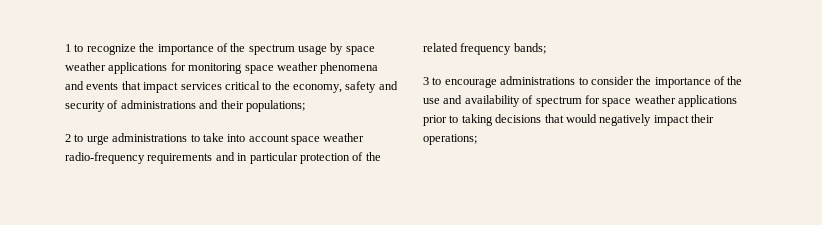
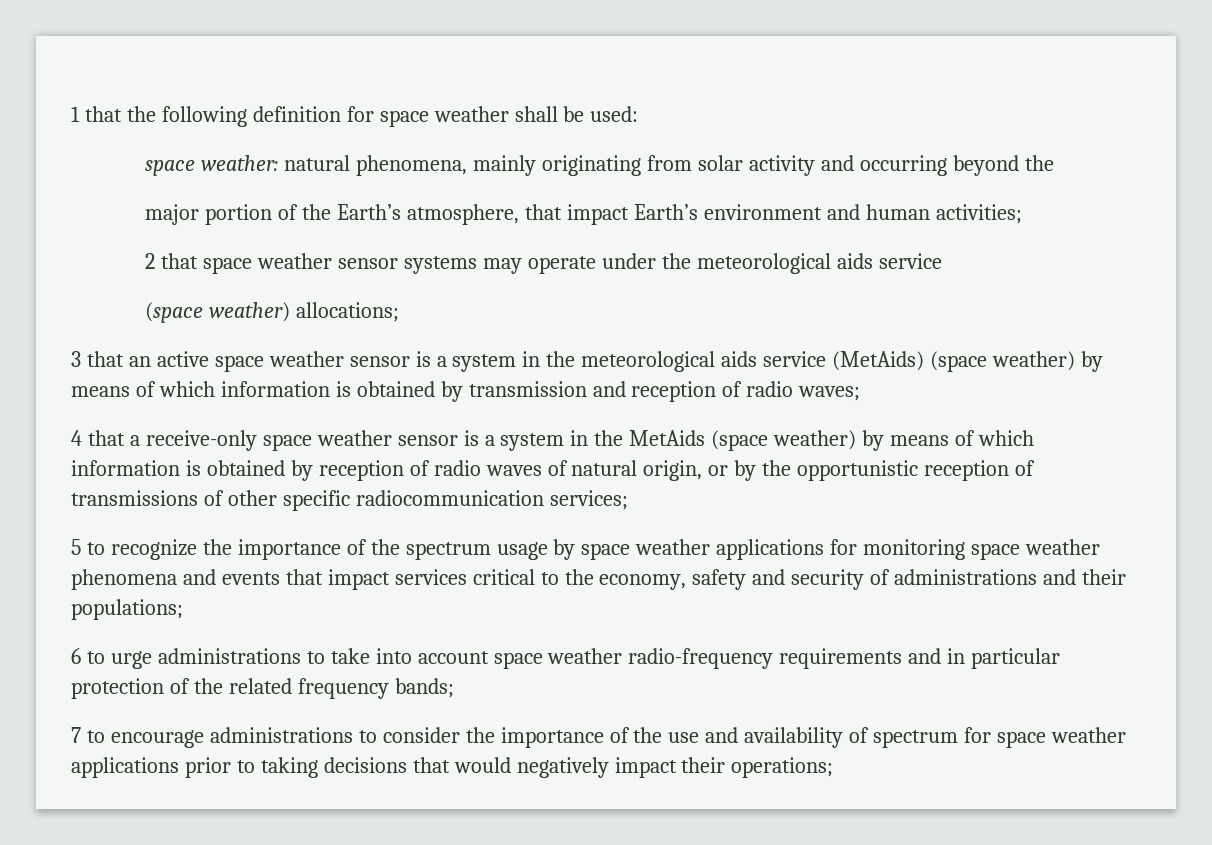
- 1 to recognize the importance of the spectrum usage by space weather applications for monitoring space weather phenomena and events that impact services critical to the economy, safety and security of administrations and their populations;
+ 1 that the following definition for space weather shall be used:
+ space weather: natural phenomena, mainly originating from solar activity and occurring beyond the
+ major portion of the Earth’s atmosphere, that impact Earth’s environment and human activities;
+ 2 that space weather sensor systems may operate under the meteorological aids service
+ (space weather) allocations;
+ 3 that an active space weather sensor is a system in the meteorological aids service (MetAids) (space weather) by means of which information is obtained by transmission and reception of radio waves;
+ 4 that a receive-only space weather sensor is a system in the MetAids (space weather) by means of which information is obtained by reception of radio waves of natural origin, or by the opportunistic reception of transmissions of other specific radiocommunication services;
+ 5 to recognize the importance of the spectrum usage by space weather applications for monitoring space weather phenomena and events that impact services critical to the economy, safety and security of administrations and their populations;
- 2 to urge administrations to take into account space weather radio-frequency requirements and in particular protection of the related frequency bands;
+ 6 to urge administrations to take into account space weather radio-frequency requirements and in particular protection of the related frequency bands;
- 3 to encourage administrations to consider the importance of the use and availability of spectrum for space weather applications prior to taking decisions that would negatively impact their operations;
+ 7 to encourage administrations to consider the importance of the use and availability of spectrum for space weather applications prior to taking decisions that would negatively impact their operations;

